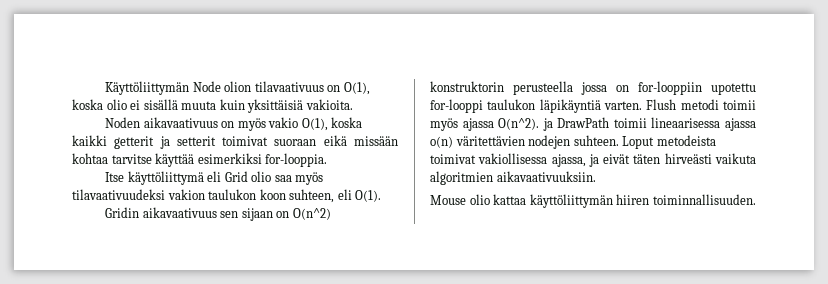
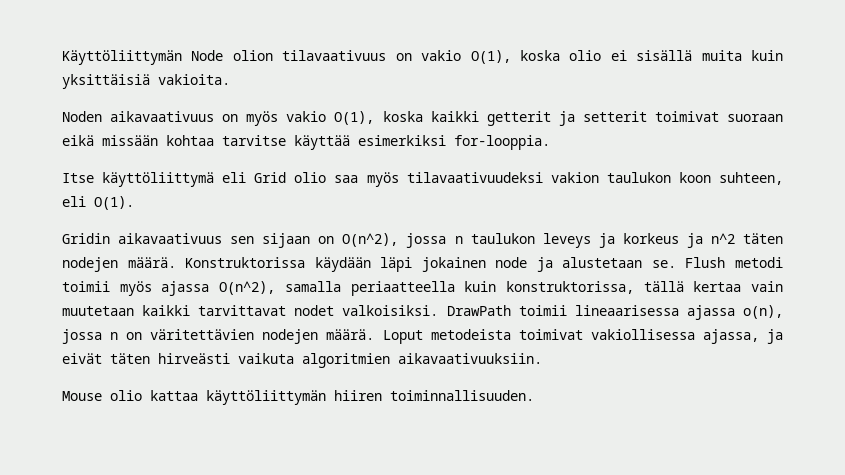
- Käyttöliittymän Node olion tilavaativuus on O(1), koska olio ei sisällä muuta kuin yksittäisiä vakioita.
+ Käyttöliittymän Node olion tilavaativuus on vakio O(1), koska olio ei sisällä muita kuin yksittäisiä vakioita.
- Gridin aikavaativuus sen sijaan on O(n^2) konstruktorin perusteella jossa on for-looppiin upotettu for-looppi taulukon läpikäyntiä varten.
+ Gridin aikavaativuus sen sijaan on O(n^2), jossa n taulukon leveys ja korkeus ja n^2 täten nodejen määrä. Konstruktorissa käydään läpi jokainen node ja alustetaan se.
- Flush metodi toimii myös ajassa O(n^2). ja DrawPath toimii lineaarisessa ajassa o(n) väritettävien nodejen suhteen.
+ Flush metodi toimii myös ajassa O(n^2), samalla periaatteella kuin konstruktorissa, tällä kertaa vain muutetaan kaikki tarvittavat nodet valkoisiksi. DrawPath toimii lineaarisessa ajassa o(n), jossa n on väritettävien nodejen määrä.

